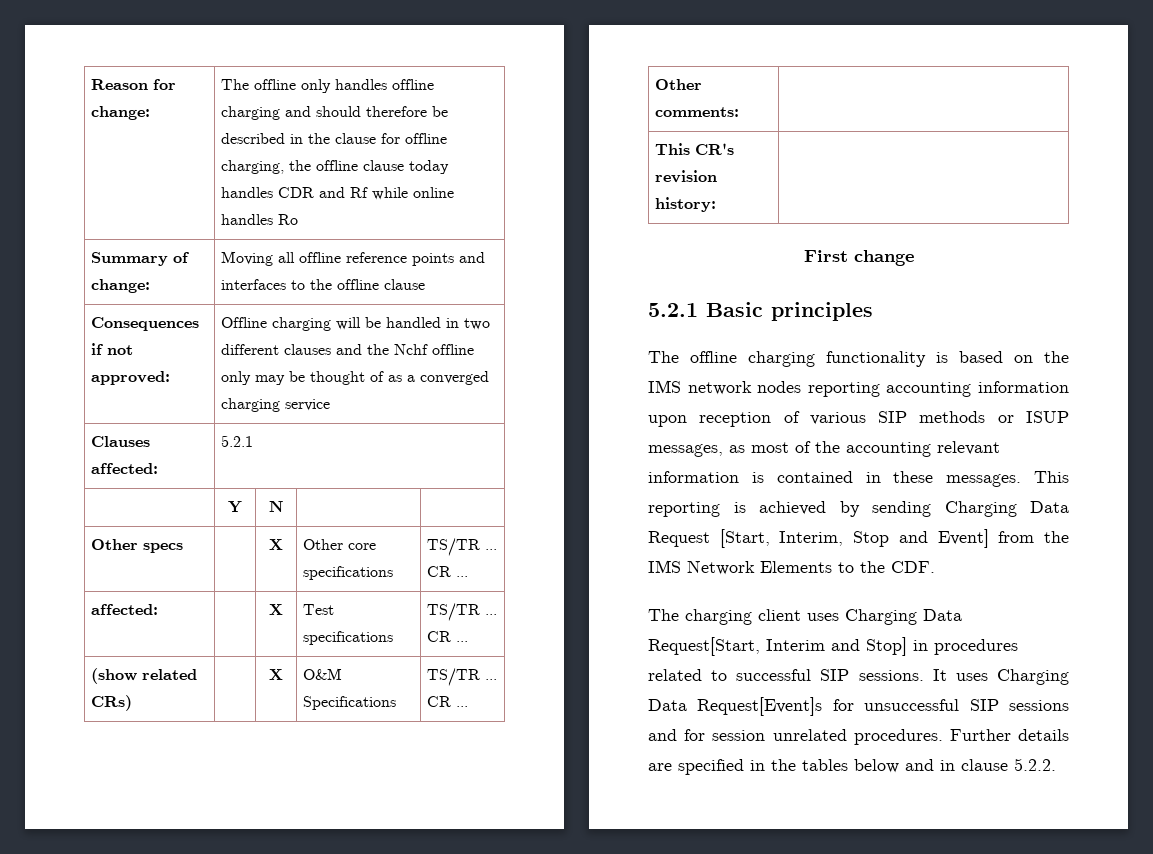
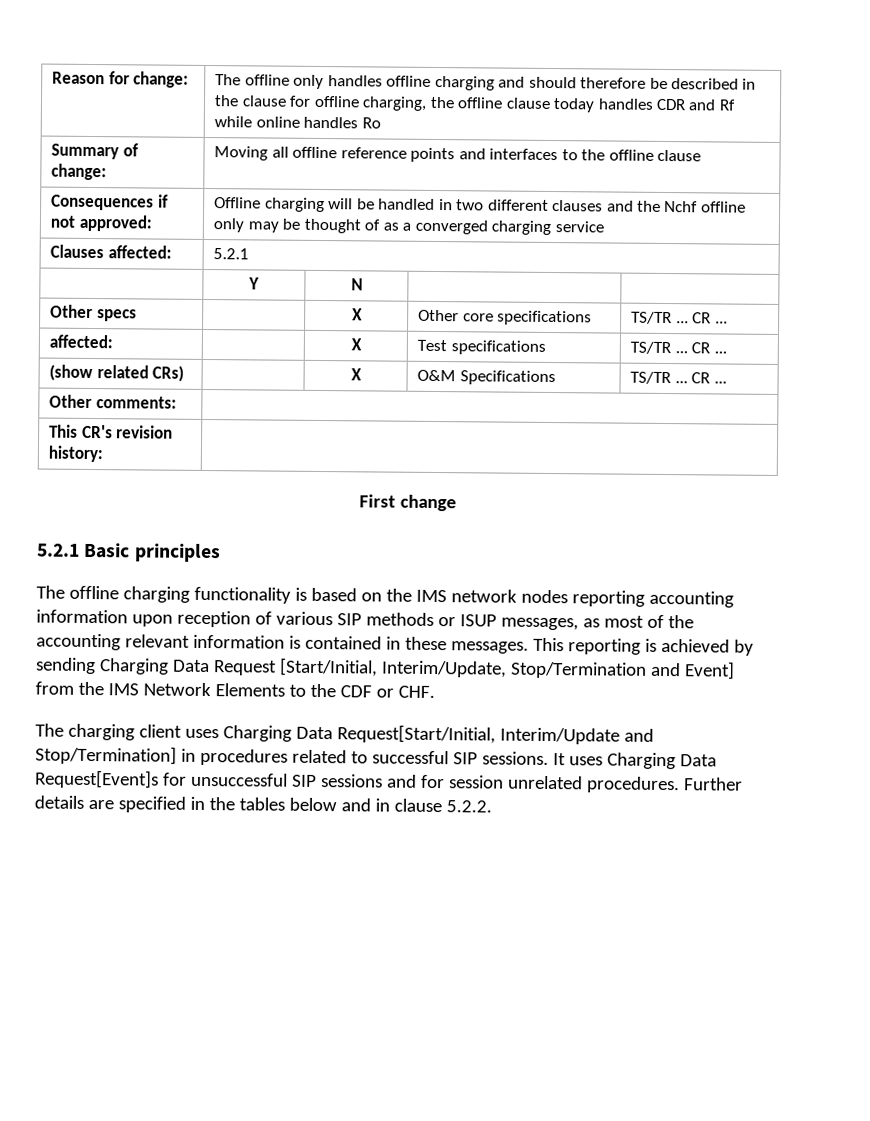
- This reporting is achieved by sending Charging Data Request [Start, Interim, Stop and Event] from the IMS Network Elements to the CDF.
+ This reporting is achieved by sending Charging Data Request [Start/Initial, Interim/Update, Stop/Termination and Event] from the IMS Network Elements to the CDF or CHF.
- The charging client uses Charging Data Request[Start, Interim and Stop] in procedures related to successful SIP sessions.
+ The charging client uses Charging Data Request[Start/Initial, Interim/Update and Stop/Termination] in procedures related to successful SIP sessions.

